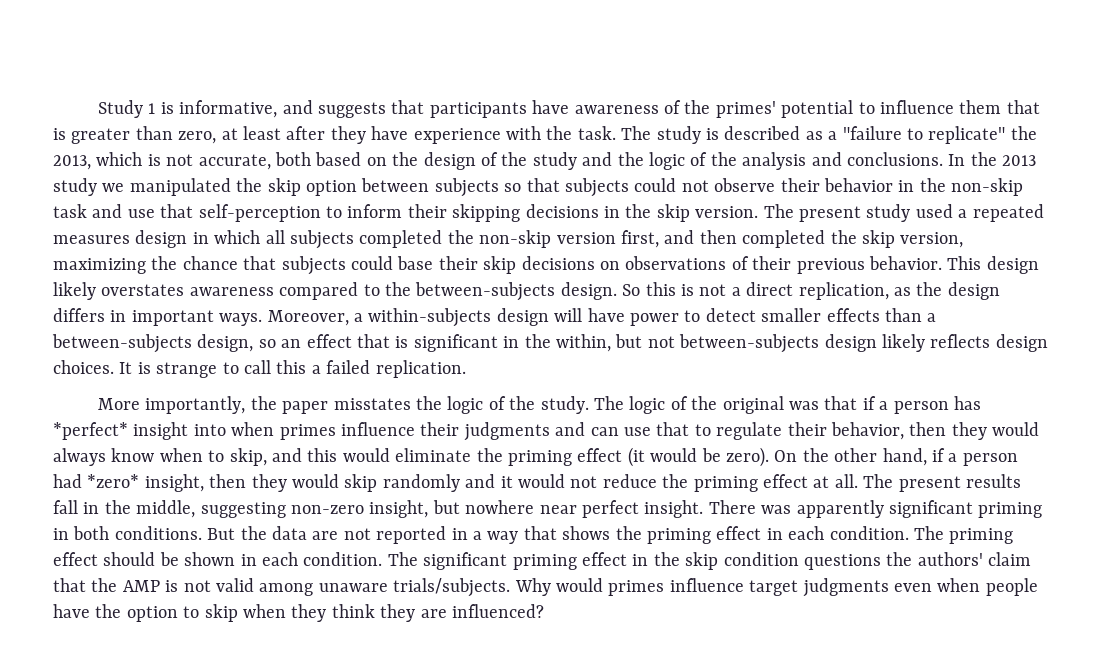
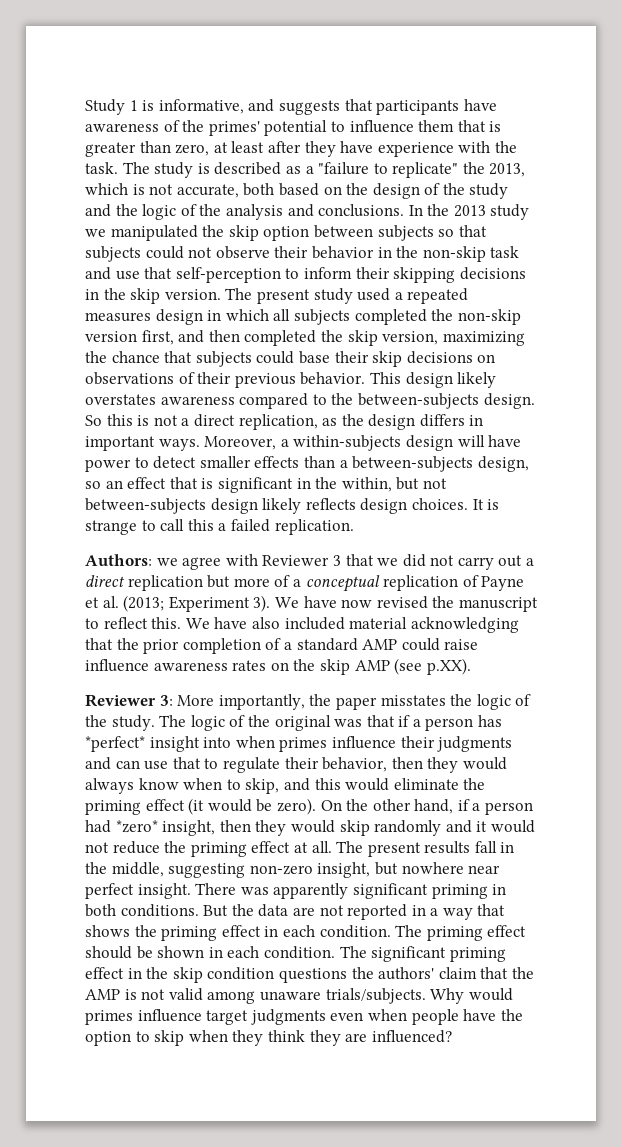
- More importantly, the paper misstates the logic of the study.
+ Authors: we agree with Reviewer 3 that we did not carry out a direct replication but more of a conceptual replication of Payne et al. (2013; Experiment 3). We have now revised the manuscript to reflect this. We have also included material acknowledging that the prior completion of a standard AMP could raise influence awareness rates on the skip AMP (see p.XX).
+ Reviewer 3: More importantly, the paper misstates the logic of the study.

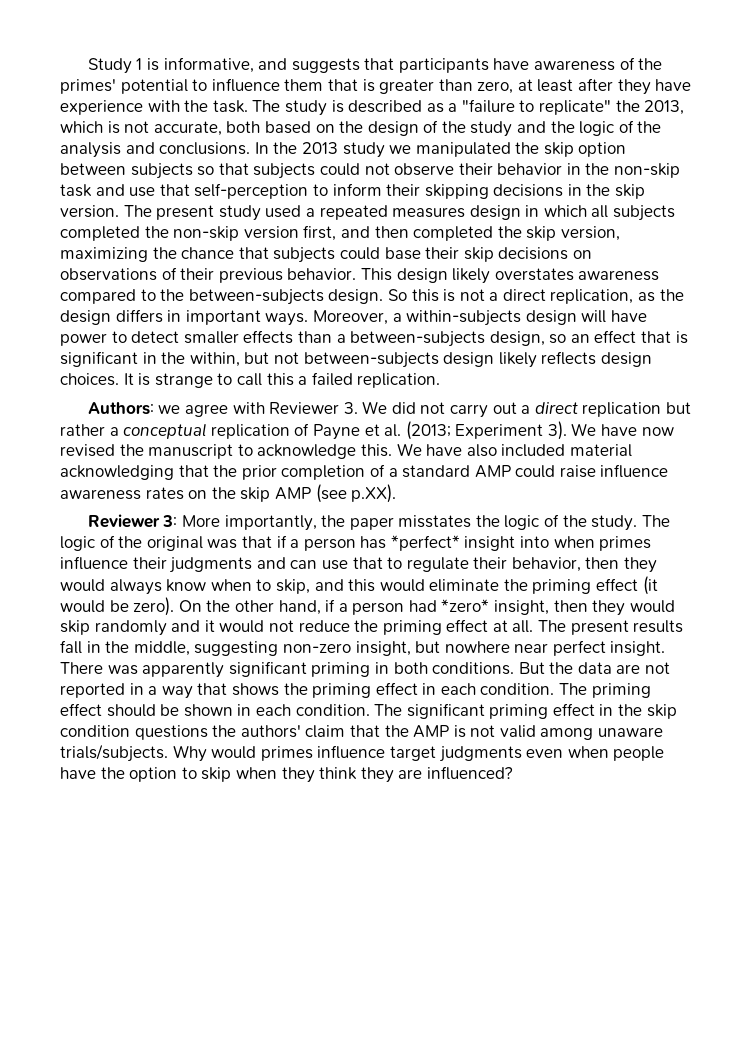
- Authors: we agree with Reviewer 3 that we did not carry out a direct replication but more of a conceptual replication of Payne et al. (2013; Experiment 3).
+ Authors: we agree with Reviewer 3. We did not carry out a direct replication but rather a conceptual replication of Payne et al. (2013; Experiment 3).
- We have now revised the manuscript to reflect this.
+ We have now revised the manuscript to acknowledge this.

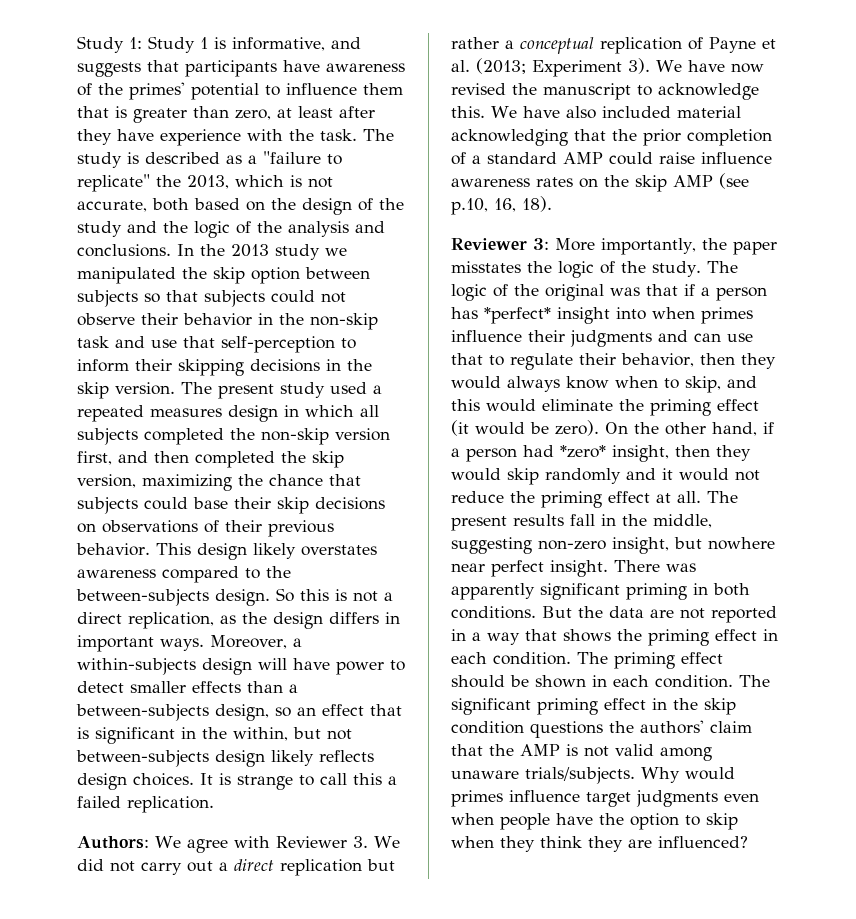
- Study 1 is informative, and suggests that participants have awareness of the primes' potential to influence them that is greater than zero, at least after they have experience with the task.
+ Study 1: Study 1 is informative, and suggests that participants have awareness of the primes' potential to influence them that is greater than zero, at least after they have experience with the task.
- Authors: we agree with Reviewer 3. We did not carry out a direct replication but rather a conceptual replication of Payne et al. (2013; Experiment 3).
+ Authors: We agree with Reviewer 3. We did not carry out a direct replication but rather a conceptual replication of Payne et al. (2013; Experiment 3).
- We have also included material acknowledging that the prior completion of a standard AMP could raise influence awareness rates on the skip AMP (see p.XX).
+ We have also included material acknowledging that the prior completion of a standard AMP could raise influence awareness rates on the skip AMP (see p.10, 16, 18).

